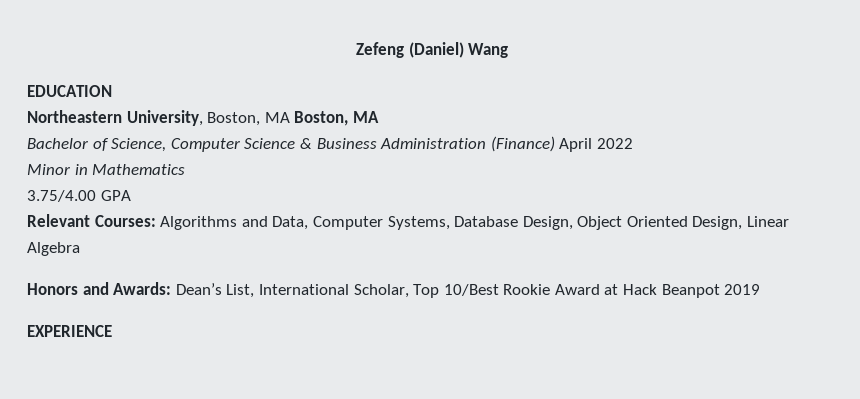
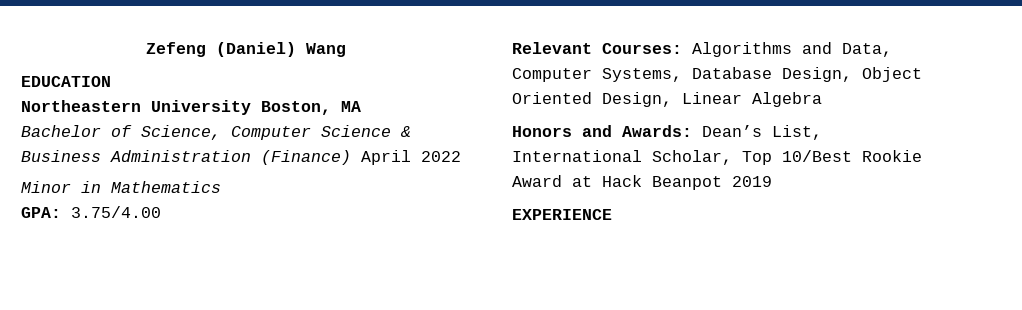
- Northeastern University, Boston, MA Boston, MA
+ Northeastern University Boston, MA
- 3.75/4.00 GPA
+ GPA: 3.75/4.00

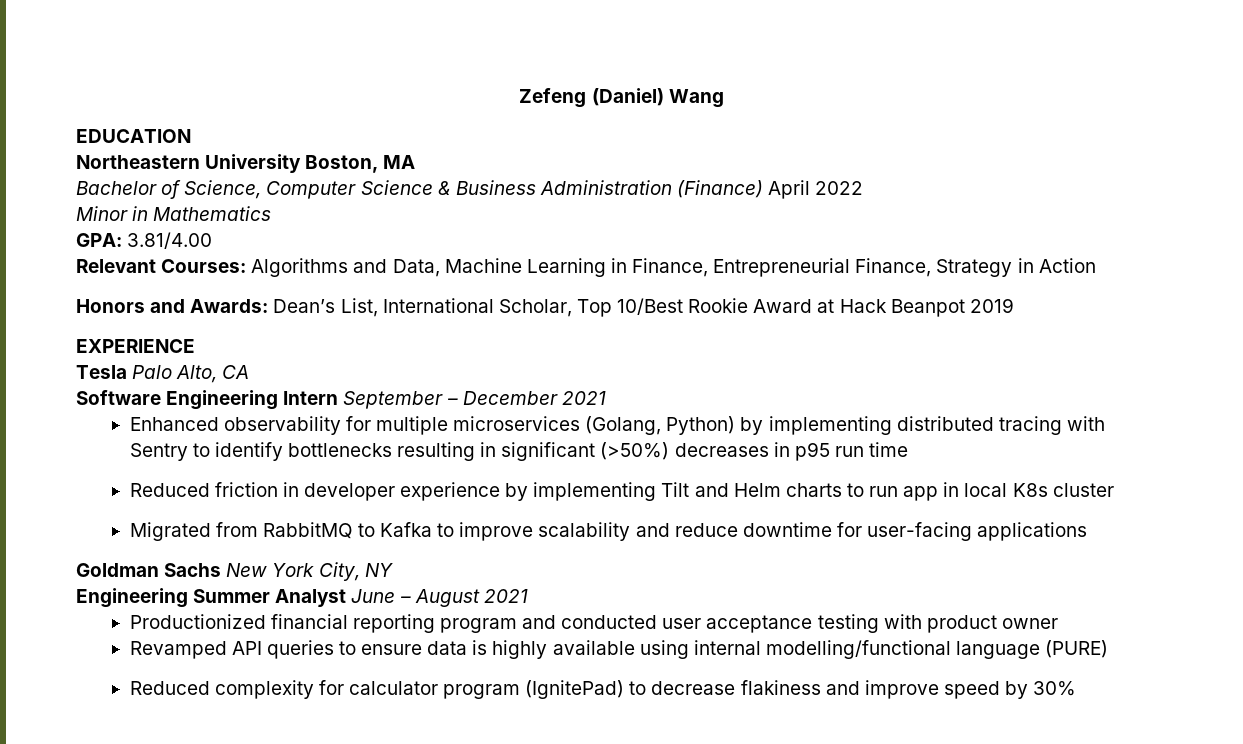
- GPA: 3.75/4.00
+ GPA: 3.81/4.00
- Relevant Courses: Algorithms and Data, Computer Systems, Database Design, Object Oriented Design, Linear Algebra
+ Relevant Courses: Algorithms and Data, Machine Learning in Finance, Entrepreneurial Finance, Strategy in Action
+ Tesla Palo Alto, CA
+ Software Engineering Intern September – December 2021
+ Enhanced observability for multiple microservices (Golang, Python) by implementing distributed tracing with Sentry to identify bottlenecks resulting in significant (>50%) decreases in p95 run time
+ Reduced friction in developer experience by implementing Tilt and Helm charts to run app in local K8s cluster
+ Migrated from RabbitMQ to Kafka to improve scalability and reduce downtime for user-facing applications
+ Goldman Sachs New York City, NY
+ Engineering Summer Analyst June – August 2021
+ Productionized financial reporting program and conducted user acceptance testing with product owner
+ Revamped API queries to ensure data is highly available using internal modelling/functional language (PURE)
+ Reduced complexity for calculator program (IgnitePad) to decrease flakiness and improve speed by 30%

